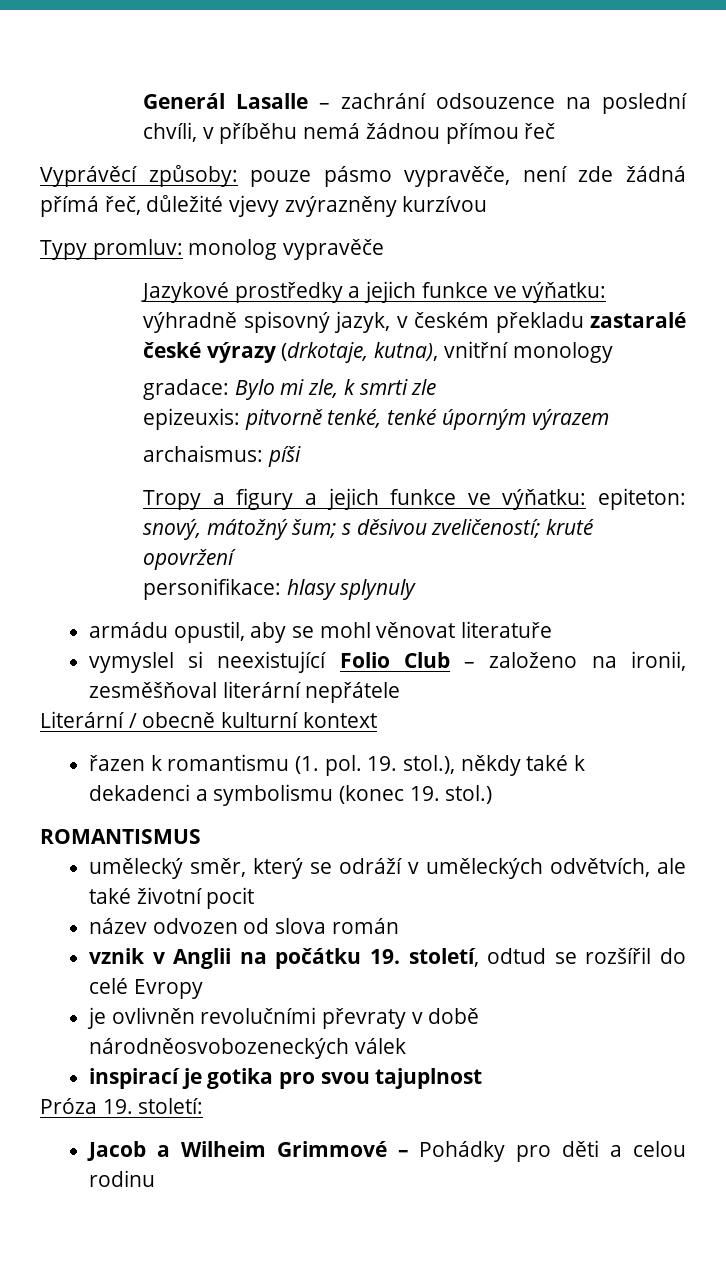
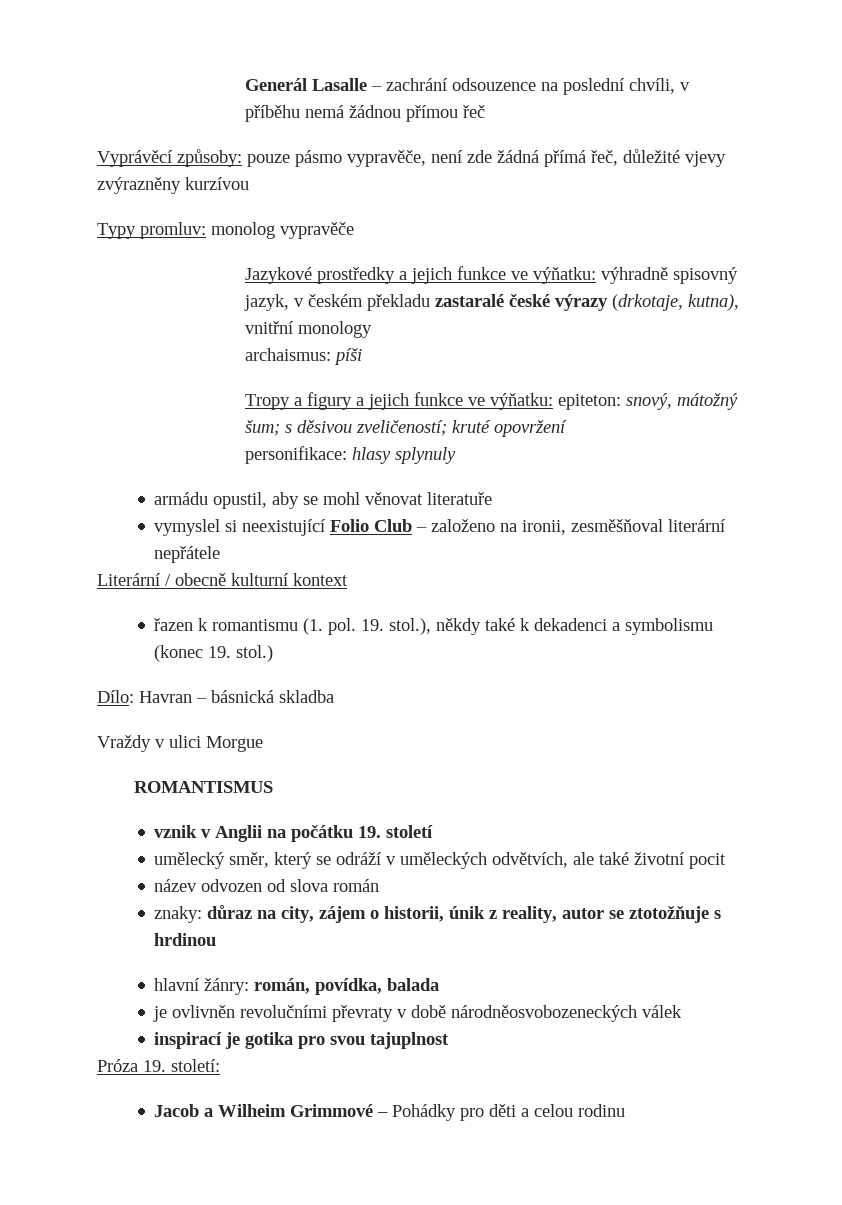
- gradace: Bylo mi zle, k smrti zle
- epizeuxis: pitvorně tenké, tenké úporným výrazem
+ Dílo: Havran – básnická skladba
+ Vraždy v ulici Morgue
  ROMANTISMUS
+ vznik v Anglii na počátku 19. století
- vznik v Anglii na počátku 19. století, odtud se rozšířil do celé Evropy
+ znaky: důraz na city, zájem o historii, únik z reality, autor se ztotožňuje s hrdinou
+ hlavní žánry: román, povídka, balada

